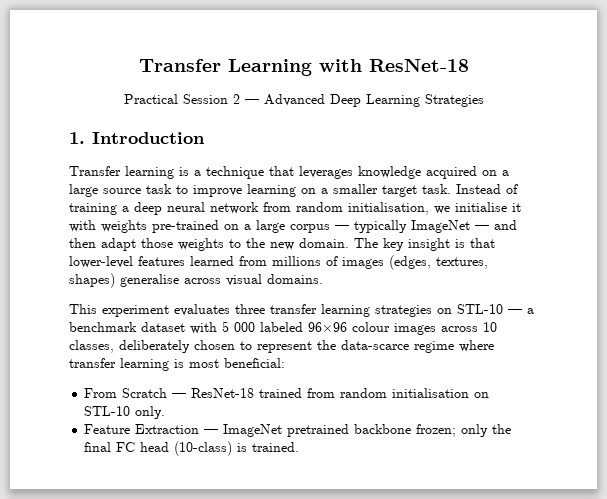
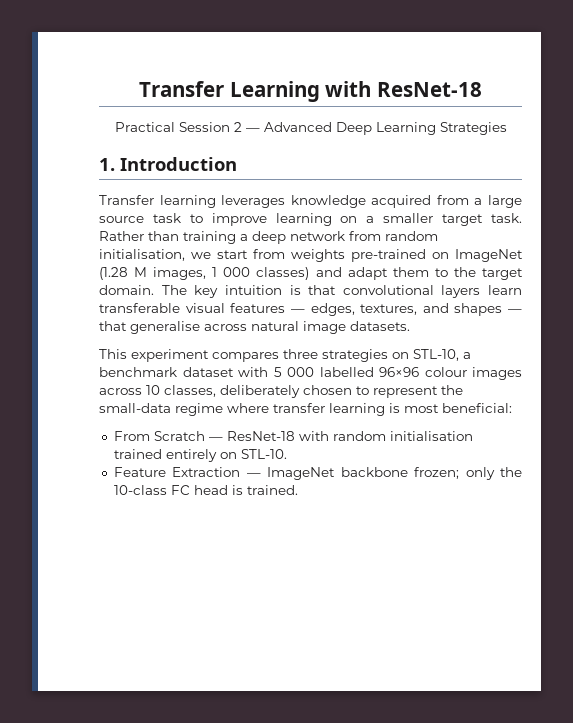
- Transfer learning is a technique that leverages knowledge acquired on a large source task to improve learning on a smaller target task.
+ Transfer learning leverages knowledge acquired from a large source task to improve learning on a smaller target task.
- Instead of training a deep neural network from random initialisation, we initialise it with weights pre-trained on a large corpus — typically ImageNet — and then adapt those weights to the new domain.
+ Rather than training a deep network from random initialisation, we start from weights pre-trained on ImageNet (1.28 M images, 1 000 classes) and adapt them to the target domain.
- The key insight is that lower-level features learned from millions of images (edges, textures, shapes) generalise across visual domains.
- This experiment evaluates three transfer learning strategies on STL-10 — a benchmark dataset with 5 000 labeled 96×96 colour images across 10 classes, deliberately chosen to represent the data-scarce regime where transfer learning is most beneficial:
+ The key intuition is that convolutional layers learn transferable visual features — edges, textures, and shapes — that generalise across natural image datasets.
+ This experiment compares three strategies on STL-10, a benchmark dataset with 5 000 labelled 96×96 colour images across 10 classes, deliberately chosen to represent the small-data regime where transfer learning is most beneficial:
- From Scratch — ResNet-18 trained from random initialisation on STL-10 only.
+ From Scratch — ResNet-18 with random initialisation trained entirely on STL-10.
- Feature Extraction — ImageNet pretrained backbone frozen; only the final FC head (10-class) is trained.
+ Feature Extraction — ImageNet backbone frozen; only the 10-class FC head is trained.

